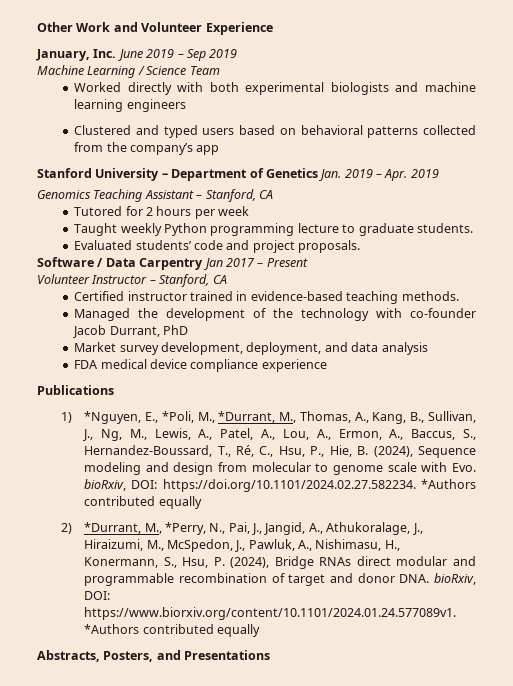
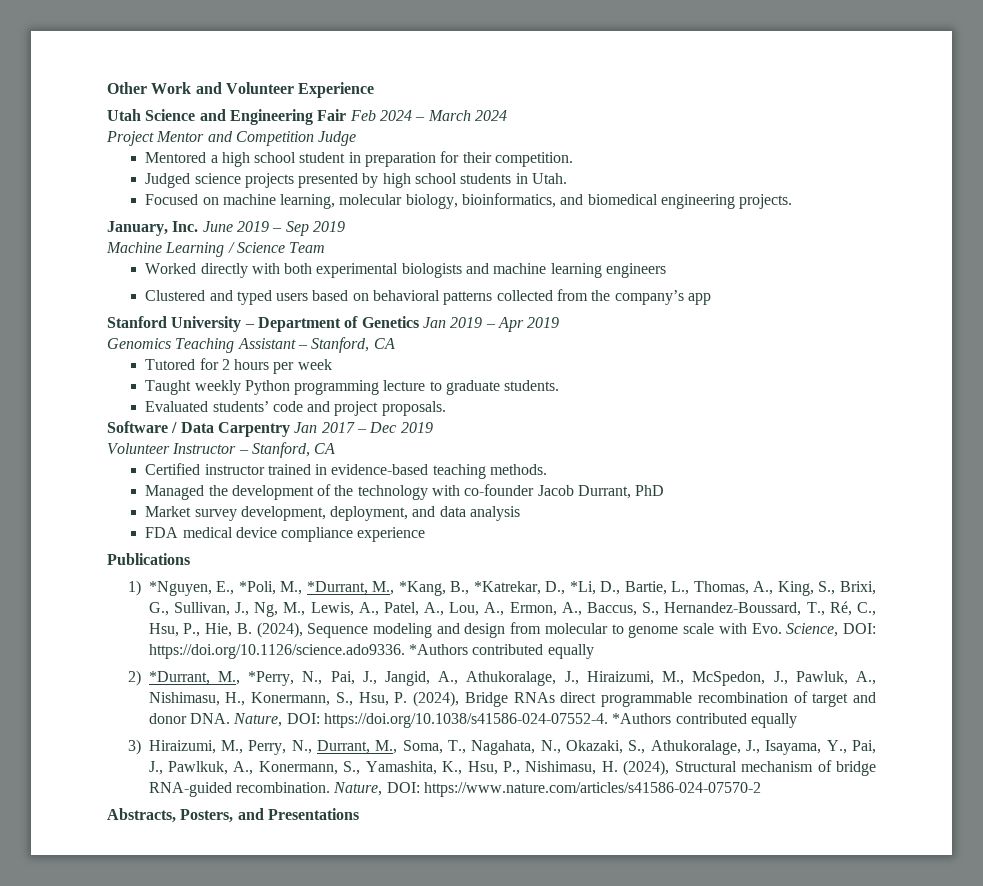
+ Utah Science and Engineering Fair Feb 2024 – March 2024
+ Project Mentor and Competition Judge
+ Mentored a high school student in preparation for their competition.
+ Judged science projects presented by high school students in Utah.
+ Focused on machine learning, molecular biology, bioinformatics, and biomedical engineering projects.
- Stanford University – Department of Genetics Jan. 2019 – Apr. 2019
+ Stanford University – Department of Genetics Jan 2019 – Apr 2019
- Software / Data Carpentry Jan 2017 – Present
+ Software / Data Carpentry Jan 2017 – Dec 2019
- 1) *Nguyen, E., *Poli, M., *Durrant, M., Thomas, A., Kang, B., Sullivan, J., Ng, M., Lewis, A., Patel, A., Lou, A., Ermon, A., Baccus, S., Hernandez-Boussard, T., Ré, C., Hsu, P., Hie, B. (2024), Sequence modeling and design from molecular to genome scale with Evo. bioRxiv, DOI: https://doi.org/10.1101/2024.02.27.582234. *Authors contributed equally
+ 1) *Nguyen, E., *Poli, M., *Durrant, M., *Kang, B., *Katrekar, D., *Li, D., Bartie, L., Thomas, A., King, S., Brixi, G., Sullivan, J., Ng, M., Lewis, A., Patel, A., Lou, A., Ermon, A., Baccus, S., Hernandez-Boussard, T., Ré, C., Hsu, P., Hie, B. (2024), Sequence modeling and design from molecular to genome scale with Evo. Science, DOI: https://doi.org/10.1126/science.ado9336. *Authors contributed equally
- 2) *Durrant, M., *Perry, N., Pai, J., Jangid, A., Athukoralage, J., Hiraizumi, M., McSpedon, J., Pawluk, A., Nishimasu, H., Konermann, S., Hsu, P. (2024), Bridge RNAs direct modular and programmable recombination of target and donor DNA. bioRxiv, DOI: https://www.biorxiv.org/content/10.1101/2024.01.24.577089v1. *Authors contributed equally
+ 2) *Durrant, M., *Perry, N., Pai, J., Jangid, A., Athukoralage, J., Hiraizumi, M., McSpedon, J., Pawluk, A., Nishimasu, H., Konermann, S., Hsu, P. (2024), Bridge RNAs direct programmable recombination of target and donor DNA. Nature, DOI: https://doi.org/10.1038/s41586-024-07552-4. *Authors contributed equally
+ 3) Hiraizumi, M., Perry, N., Durrant, M., Soma, T., Nagahata, N., Okazaki, S., Athukoralage, J., Isayama, Y., Pai, J., Pawlkuk, A., Konermann, S., Yamashita, K., Hsu, P., Nishimasu, H. (2024), Structural mechanism of bridge RNA-guided recombination. Nature, DOI: https://www.nature.com/articles/s41586-024-07570-2

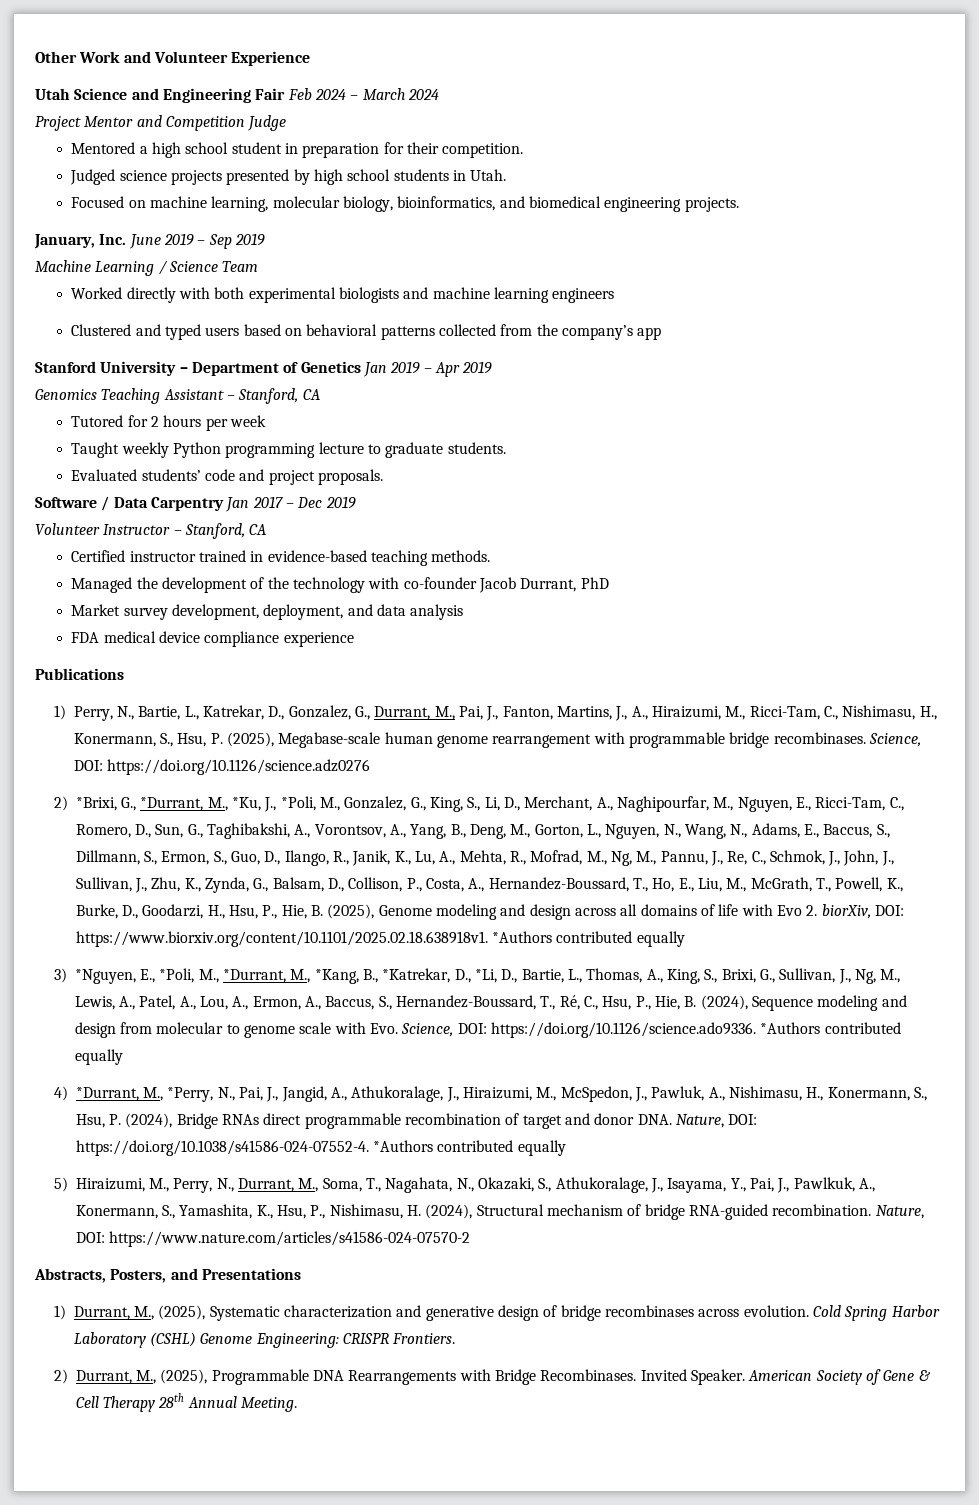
- 1) *Nguyen, E., *Poli, M., *Durrant, M., *Kang, B., *Katrekar, D., *Li, D., Bartie, L., Thomas, A., King, S., Brixi, G., Sullivan, J., Ng, M., Lewis, A., Patel, A., Lou, A., Ermon, A., Baccus, S., Hernandez-Boussard, T., Ré, C., Hsu, P., Hie, B. (2024), Sequence modeling and design from molecular to genome scale with Evo. Science, DOI:
+ 1) Perry, N., Bartie, L., Katrekar, D., Gonzalez, G., Durrant, M., Pai, J., Fanton, Martins, J., A., Hiraizumi, M., Ricci-Tam, C., Nishimasu, H., Konermann, S., Hsu, P. (2025), Megabase-scale human genome rearrangement with programmable bridge recombinases. Science, DOI: https://doi.org/10.1126/science.adz0276
+ 2) *Brixi, G., *Durrant, M., *Ku, J., *Poli, M., Gonzalez, G., King, S., Li, D., Merchant, A., Naghipourfar, M., Nguyen, E., Ricci-Tam, C., Romero, D., Sun, G., Taghibakshi, A., Vorontsov, A., Yang, B., Deng, M., Gorton, L., Nguyen, N., Wang, N., Adams, E., Baccus, S., Dillmann, S., Ermon, S., Guo, D., Ilango, R., Janik, K., Lu, A., Mehta, R., Mofrad, M., Ng, M., Pannu, J., Re, C., Schmok, J., John, J., Sullivan, J., Zhu, K., Zynda, G., Balsam, D., Collison, P., Costa, A., Hernandez-Boussard, T., Ho, E., Liu, M., McGrath, T., Powell, K., Burke, D., Goodarzi, H., Hsu, P., Hie, B. (2025), Genome modeling and design across all domains of life with Evo 2. biorXiv, DOI: https://www.biorxiv.org/content/10.1101/2025.02.18.638918v1. *Authors contributed equally
+ 3) *Nguyen, E., *Poli, M., *Durrant, M., *Kang, B., *Katrekar, D., *Li, D., Bartie, L., Thomas, A., King, S., Brixi, G., Sullivan, J., Ng, M., Lewis, A., Patel, A., Lou, A., Ermon, A., Baccus, S., Hernandez-Boussard, T., Ré, C., Hsu, P., Hie, B. (2024), Sequence modeling and design from molecular to genome scale with Evo. Science, DOI:
- 2) *Durrant, M., *Perry, N., Pai, J., Jangid, A., Athukoralage, J., Hiraizumi, M., McSpedon, J., Pawluk, A., Nishimasu, H., Konermann, S., Hsu, P. (2024), Bridge RNAs direct programmable recombination of target and donor DNA. Nature, DOI: https://doi.org/10.1038/s41586-024-07552-4. *Authors contributed equally
+ 4) *Durrant, M., *Perry, N., Pai, J., Jangid, A., Athukoralage, J., Hiraizumi, M., McSpedon, J., Pawluk, A., Nishimasu, H., Konermann, S., Hsu, P. (2024), Bridge RNAs direct programmable recombination of target and donor DNA. Nature, DOI: https://doi.org/10.1038/s41586-024-07552-4. *Authors contributed equally
- 3) Hiraizumi, M., Perry, N., Durrant, M., Soma, T., Nagahata, N., Okazaki, S., Athukoralage, J., Isayama, Y., Pai, J., Pawlkuk, A., Konermann, S., Yamashita, K., Hsu, P., Nishimasu, H. (2024), Structural mechanism of bridge RNA-guided recombination.
+ 5) Hiraizumi, M., Perry, N., Durrant, M., Soma, T., Nagahata, N., Okazaki, S., Athukoralage, J., Isayama, Y., Pai, J., Pawlkuk, A., Konermann, S., Yamashita, K., Hsu, P., Nishimasu, H. (2024), Structural mechanism of bridge RNA-guided recombination.
+ 1) Durrant, M., (2025), Systematic characterization and generative design of bridge recombinases across evolution. Cold Spring Harbor Laboratory (CSHL) Genome Engineering: CRISPR Frontiers.
+ 2) Durrant, M., (2025), Programmable DNA Rearrangements with Bridge Recombinases. Invited Speaker. American Society of Gene & Cell Therapy 28th Annual Meeting.

